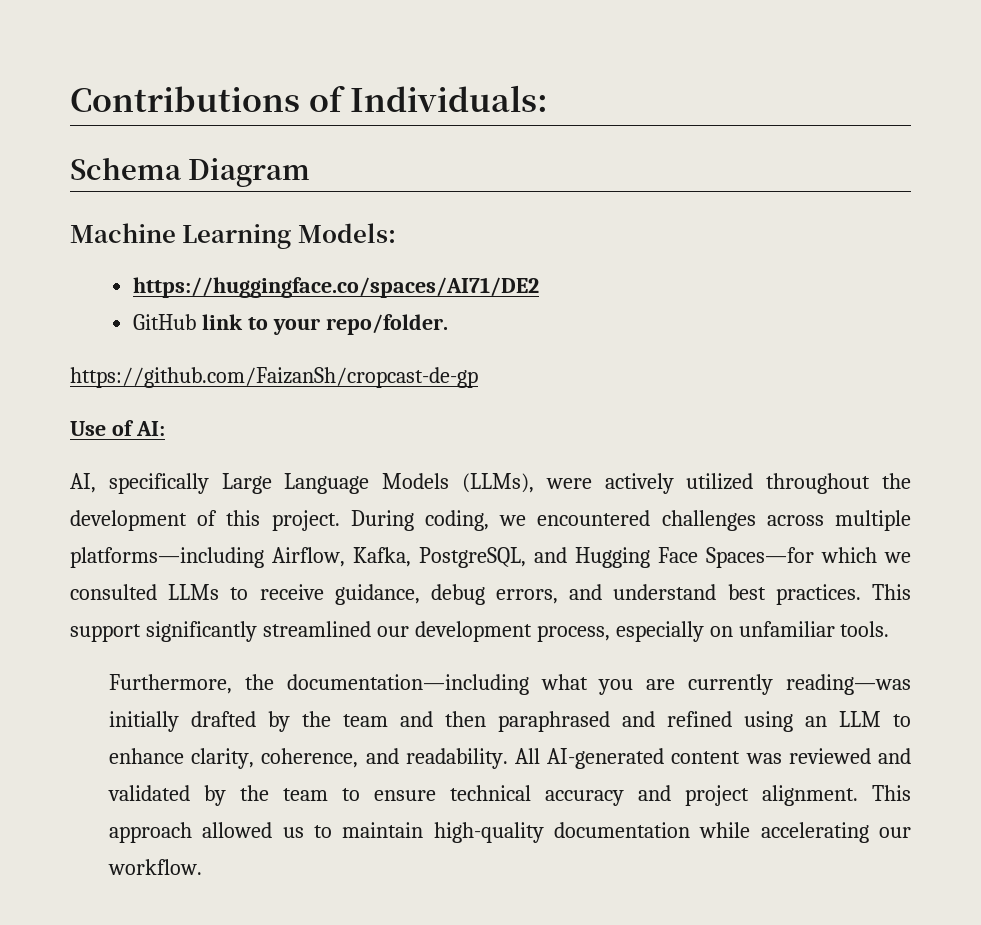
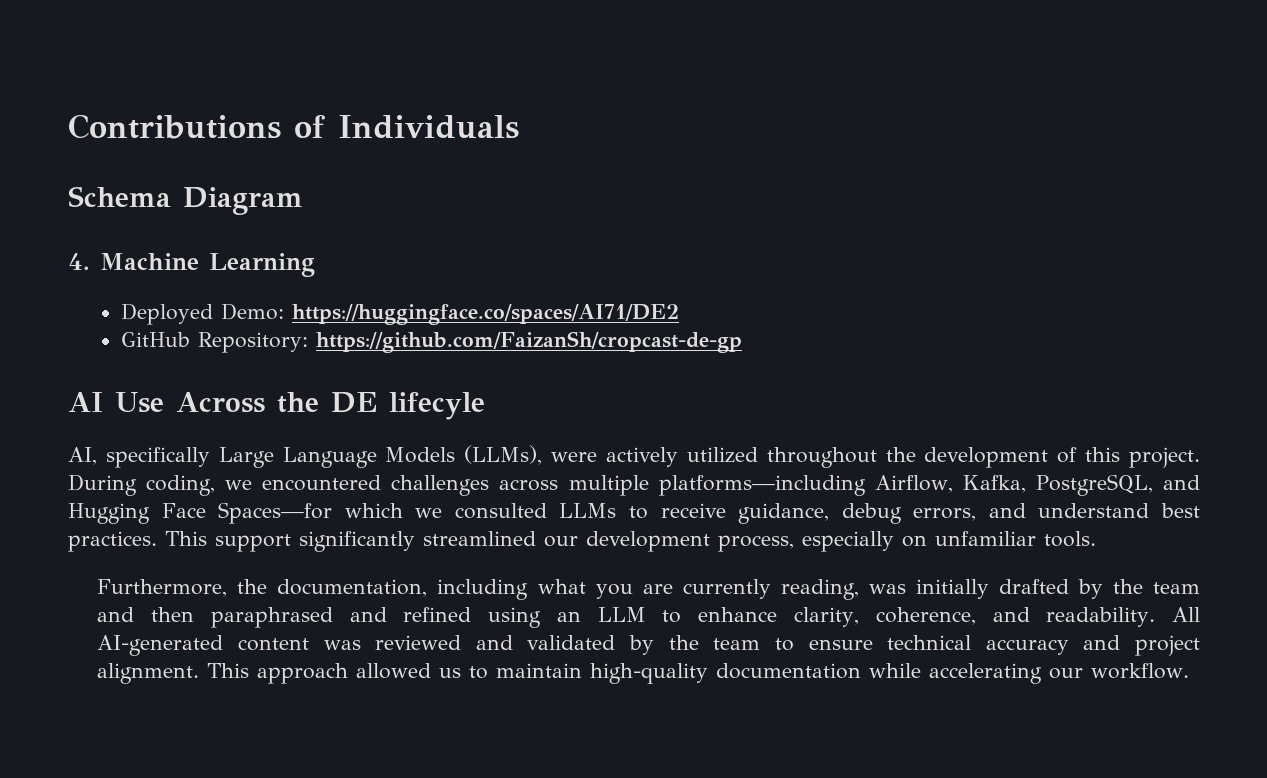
- Contributions of Individuals:
+ Contributions of Individuals
- Machine Learning Models:
- https://huggingface.co/spaces/AI71/DE2
+ 4. Machine Learning
+ Deployed Demo: https://huggingface.co/spaces/AI71/DE2
- GitHub link to your repo/folder.
- https://github.com/FaizanSh/cropcast-de-gp
- Use of AI:
+ GitHub Repository: https://github.com/FaizanSh/cropcast-de-gp
+ AI Use Across the DE lifecyle
- Furthermore, the documentation—including what you are currently reading—was initially drafted by the team and then paraphrased and refined using an LLM to enhance clarity, coherence, and readability.
+ Furthermore, the documentation, including what you are currently reading, was initially drafted by the team and then paraphrased and refined using an LLM to enhance clarity, coherence, and readability.

